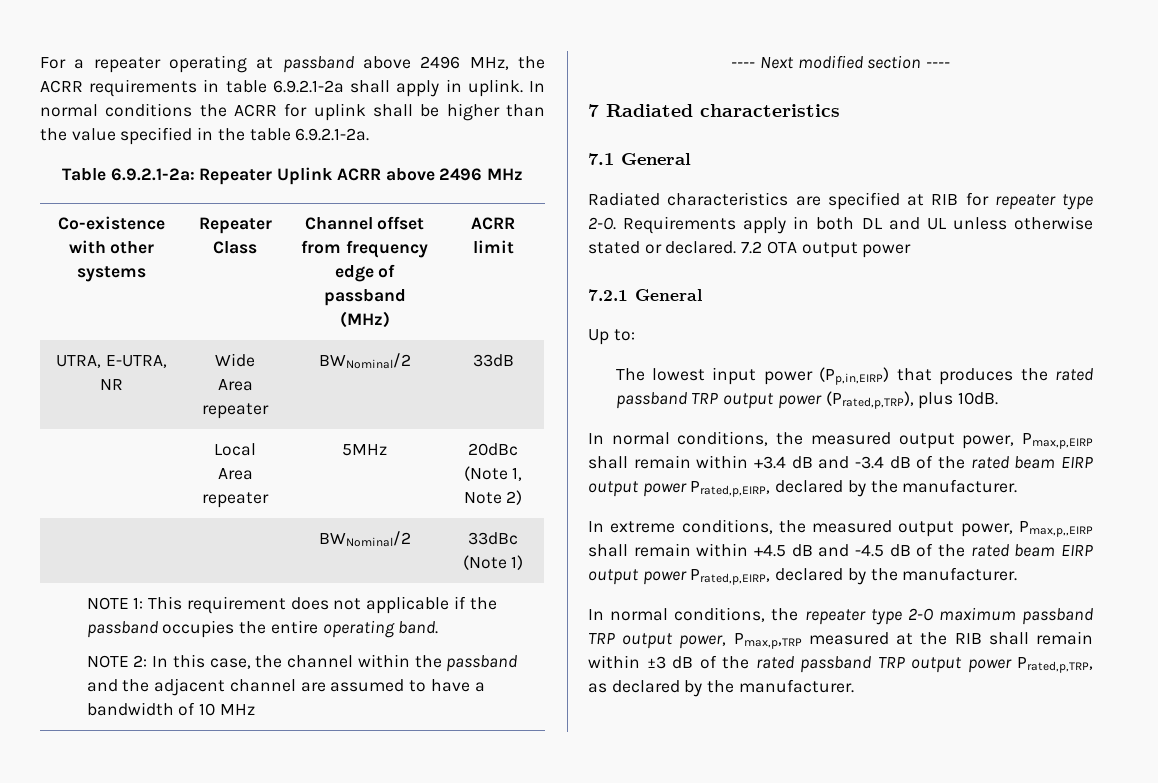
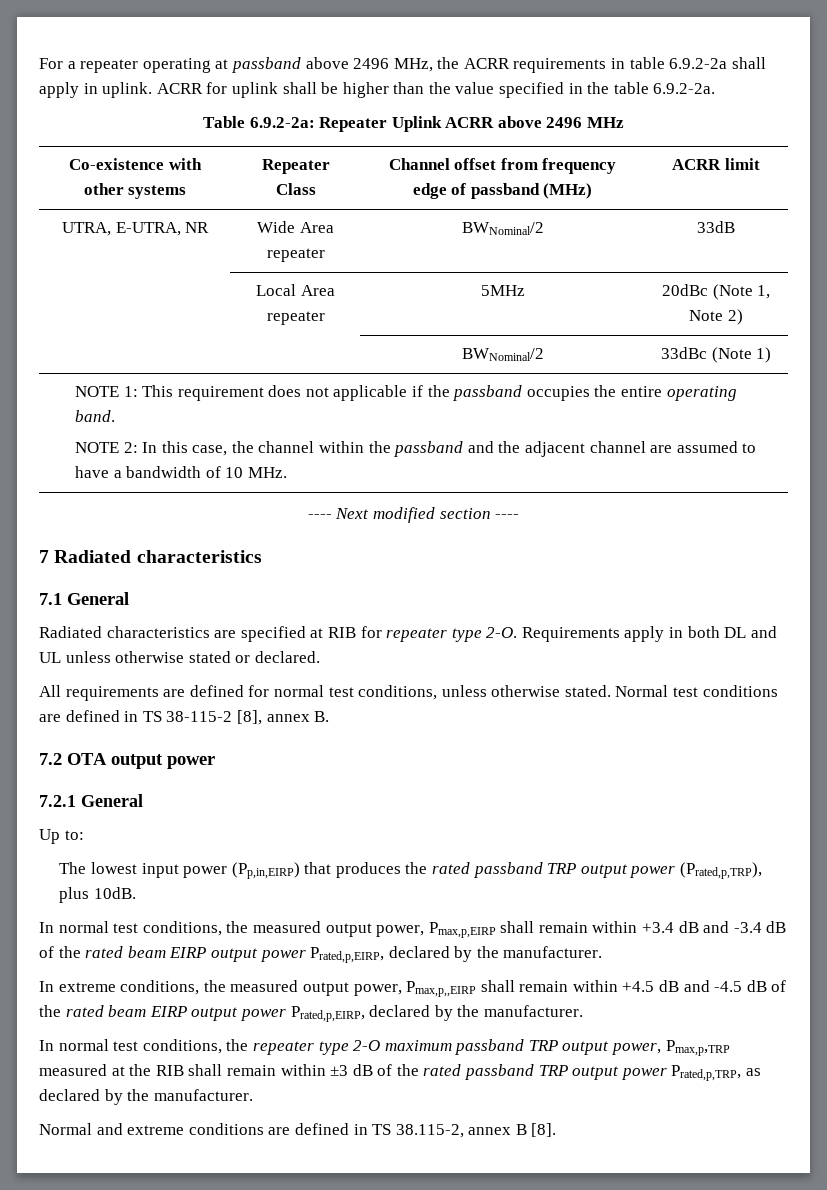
- For a repeater operating at passband above 2496 MHz, the ACRR requirements in table 6.9.2.1-2a shall apply in uplink.
+ For a repeater operating at passband above 2496 MHz, the ACRR requirements in table 6.9.2-2a shall apply in uplink.
- In normal conditions the ACRR for uplink shall be higher than the value specified in the table 6.9.2.1-2a.
+ ACRR for uplink shall be higher than the value specified in the table 6.9.2-2a.
- Table 6.9.2.1-2a: Repeater Uplink ACRR above 2496 MHz
+ Table 6.9.2-2a: Repeater Uplink ACRR above 2496 MHz
  NOTE 1: This requirement does not applicable if the passband occupies the entire operating band.
- NOTE 2: In this case, the channel within the passband and the adjacent channel are assumed to have a bandwidth of 10 MHz
+ NOTE 2: In this case, the channel within the passband and the adjacent channel are assumed to have a bandwidth of 10 MHz.
- Requirements apply in both DL and UL unless otherwise stated or declared. 7.2 OTA output power
+ Requirements apply in both DL and UL unless otherwise stated or declared.
+ All requirements are defined for normal test conditions, unless otherwise stated. Normal test conditions are defined in TS 38-115-2 [8], annex B.
+ 7.2 OTA output power
- In normal conditions, the measured output power, Pmax,p,EIRP shall remain within +3.4 dB and -3.4 dB of the rated beam EIRP output power Prated,p,EIRP, declared by the manufacturer.
+ In normal test conditions, the measured output power, Pmax,p,EIRP shall remain within +3.4 dB and -3.4 dB of the rated beam EIRP output power Prated,p,EIRP, declared by the manufacturer.
- In normal conditions, the repeater type 2-O maximum passband TRP output power, Pmax,p,TRP measured at the RIB shall remain within ±3 dB of the rated passband TRP output power Prated,p,TRP, as declared by the manufacturer.
+ In normal test conditions, the repeater type 2-O maximum passband TRP output power, Pmax,p,TRP measured at the RIB shall remain within ±3 dB of the rated passband TRP output power Prated,p,TRP, as declared by the manufacturer.
+ Normal and extreme conditions are defined in TS 38.115-2, annex B [8].

